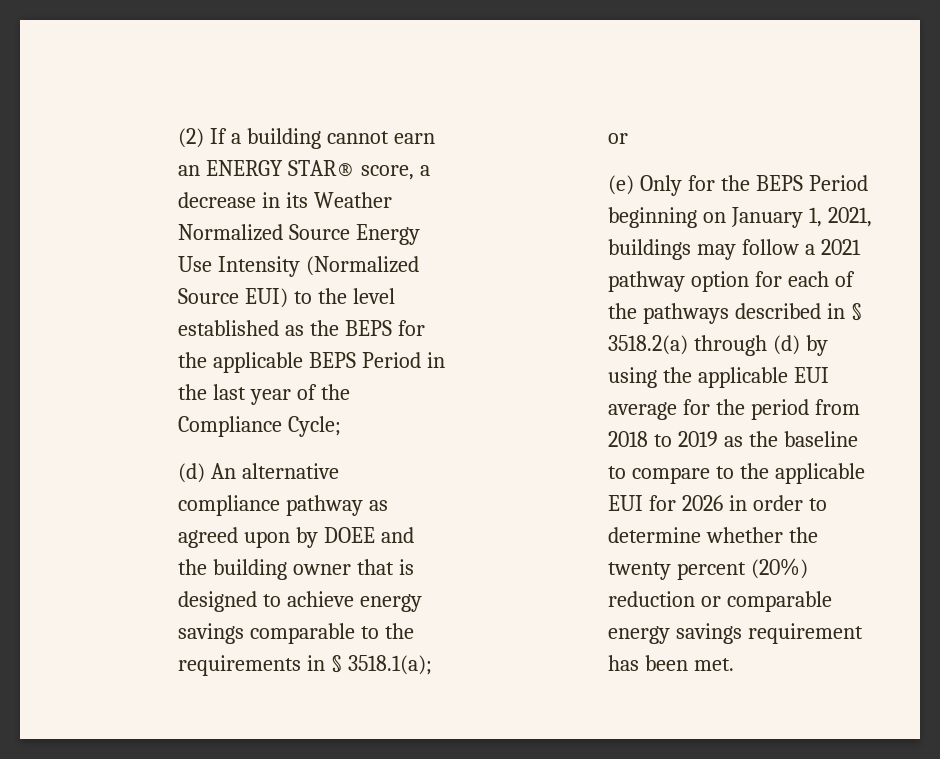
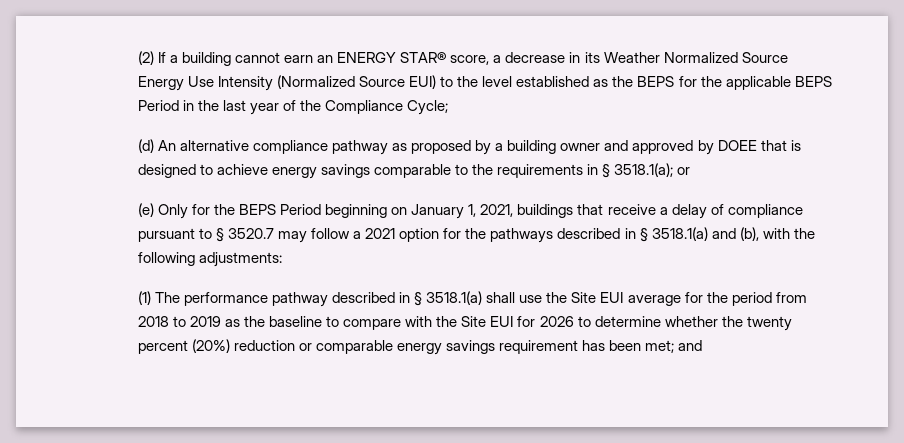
- (d) An alternative compliance pathway as agreed upon by DOEE and the building owner that is designed to achieve energy savings comparable to the requirements in § 3518.1(a); or
+ (d) An alternative compliance pathway as proposed by a building owner and approved by DOEE that is designed to achieve energy savings comparable to the requirements in § 3518.1(a); or
- (e) Only for the BEPS Period beginning on January 1, 2021, buildings may follow a 2021 pathway option for each of the pathways described in § 3518.2(a) through (d) by using the applicable EUI average for the period from 2018 to 2019 as the baseline to compare to the applicable EUI for 2026 in order to determine whether the twenty percent (20%) reduction or comparable energy savings requirement has been met.
+ (e) Only for the BEPS Period beginning on January 1, 2021, buildings that receive a delay of compliance pursuant to § 3520.7 may follow a 2021 option for the pathways described in § 3518.1(a) and (b), with the following adjustments:
+ (1) The performance pathway described in § 3518.1(a) shall use the Site EUI average for the period from 2018 to 2019 as the baseline to compare with the Site EUI for 2026 to determine whether the twenty percent (20%) reduction or comparable energy savings requirement has been met; and

